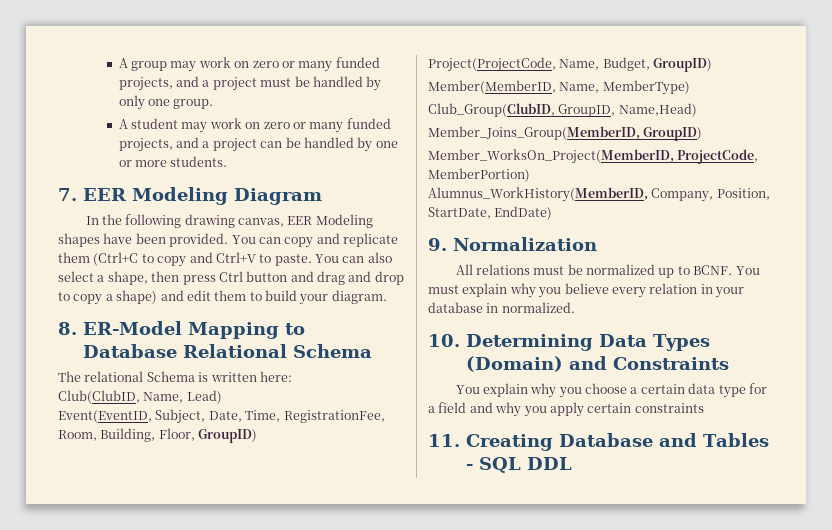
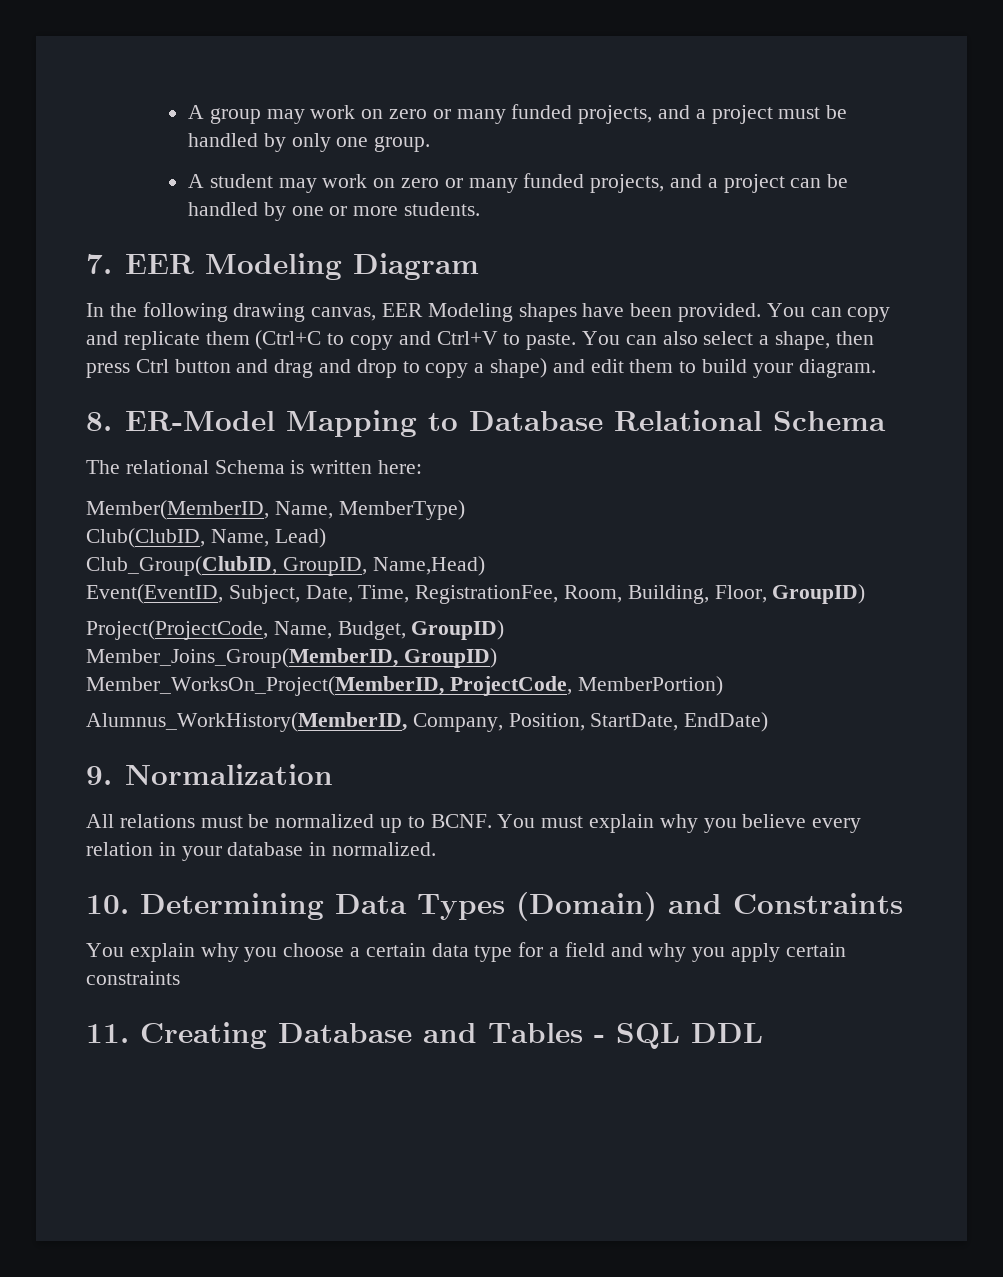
+ Member(MemberID, Name, MemberType)
+ Club_Group(ClubID, GroupID, Name,Head)
- Member(MemberID, Name, MemberType)
- Club_Group(ClubID, GroupID, Name,Head)

